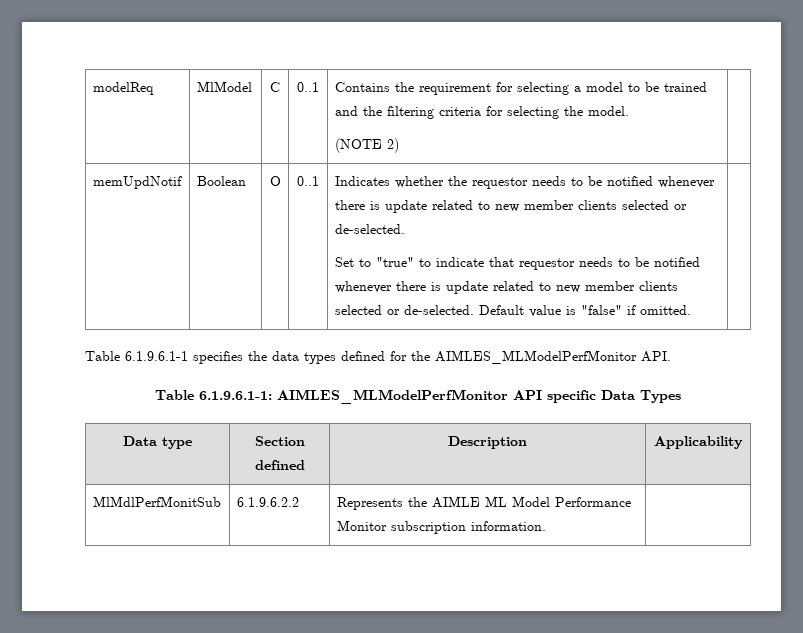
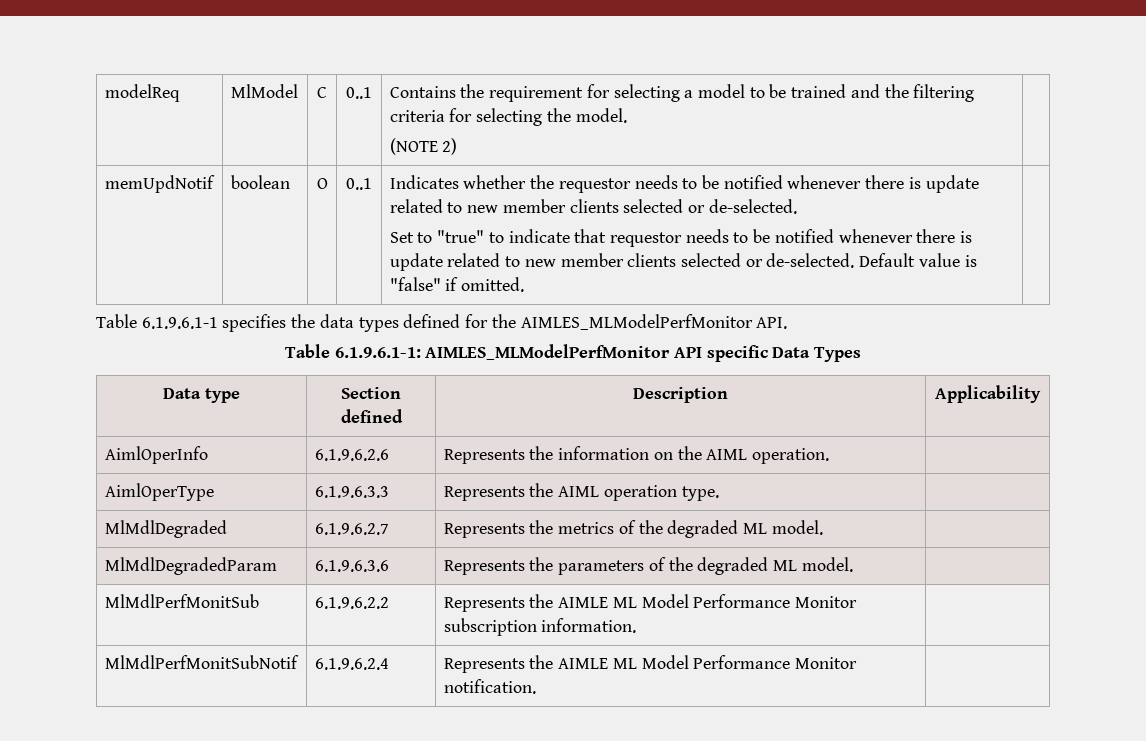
- Boolean
+ boolean
+ AimlOperInfo | 6.1.9.6.2.6 | Represents the information on the AIML operation. |
+ AimlOperType | 6.1.9.6.3.3 | Represents the AIML operation type. |
+ MlMdlDegraded | 6.1.9.6.2.7 | Represents the metrics of the degraded ML model. |
+ MlMdlDegradedParam | 6.1.9.6.3.6 | Represents the parameters of the degraded ML model. |
+ MlMdlPerfMonitSubNotif | 6.1.9.6.2.4 | Represents the AIMLE ML Model Performance Monitor notification. |

